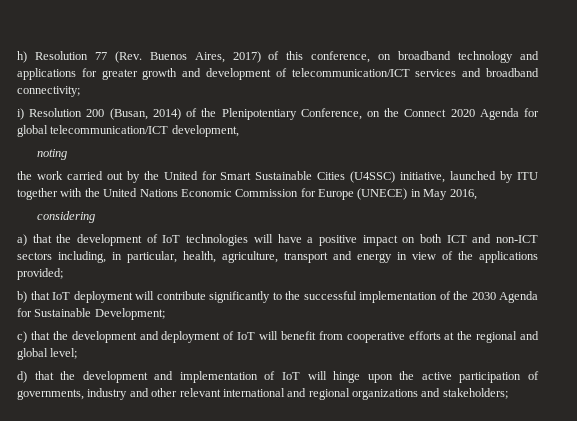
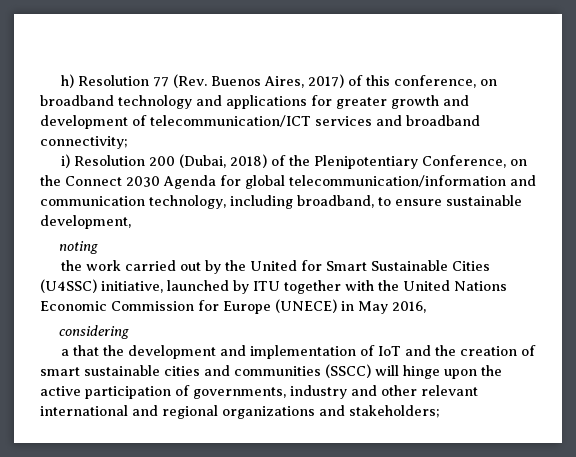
- i) Resolution 200 (Busan, 2014) of the Plenipotentiary Conference, on the Connect 2020 Agenda for global telecommunication/ICT development,
+ i) Resolution 200 (Dubai, 2018) of the Plenipotentiary Conference, on the Connect 2030 Agenda for global telecommunication/information and communication technology, including broadband, to ensure sustainable development,
- a) that the development of IoT technologies will have a positive impact on both ICT and non-ICT sectors including, in particular, health, agriculture, transport and energy in view of the applications provided;
- b) that IoT deployment will contribute significantly to the successful implementation of the 2030 Agenda for Sustainable Development;
- c) that the development and deployment of IoT will benefit from cooperative efforts at the regional and global level;
- d) that the development and implementation of IoT will hinge upon the active participation of governments, industry and other relevant international and regional organizations and stakeholders;
+ a that the development and implementation of IoT and the creation of smart sustainable cities and communities (SSCC) will hinge upon the active participation of governments, industry and other relevant international and regional organizations and stakeholders;

